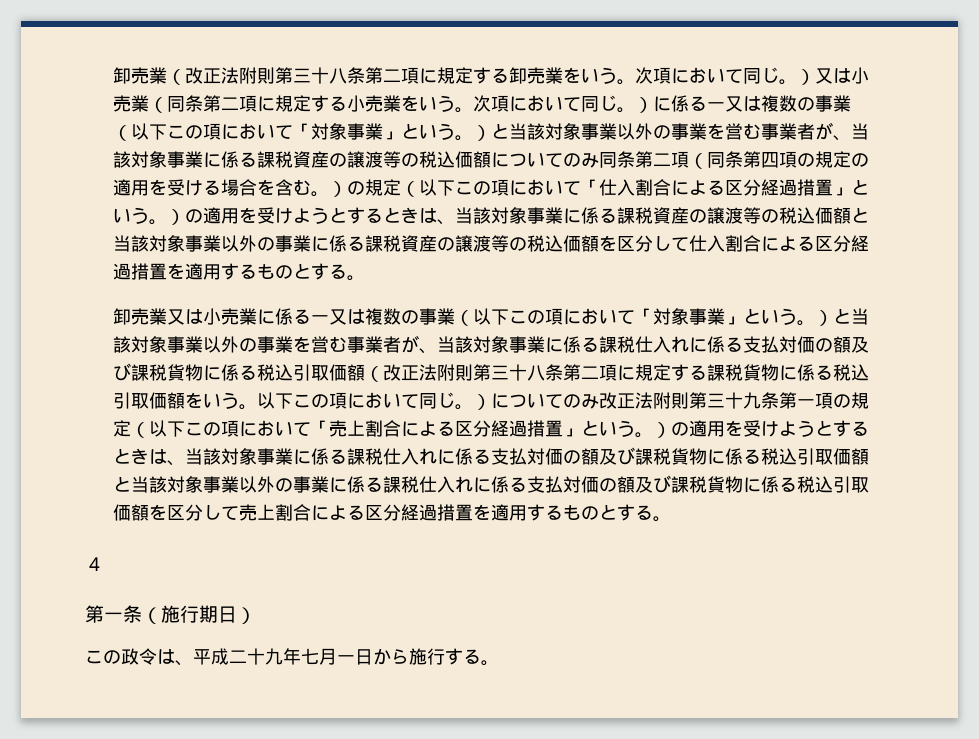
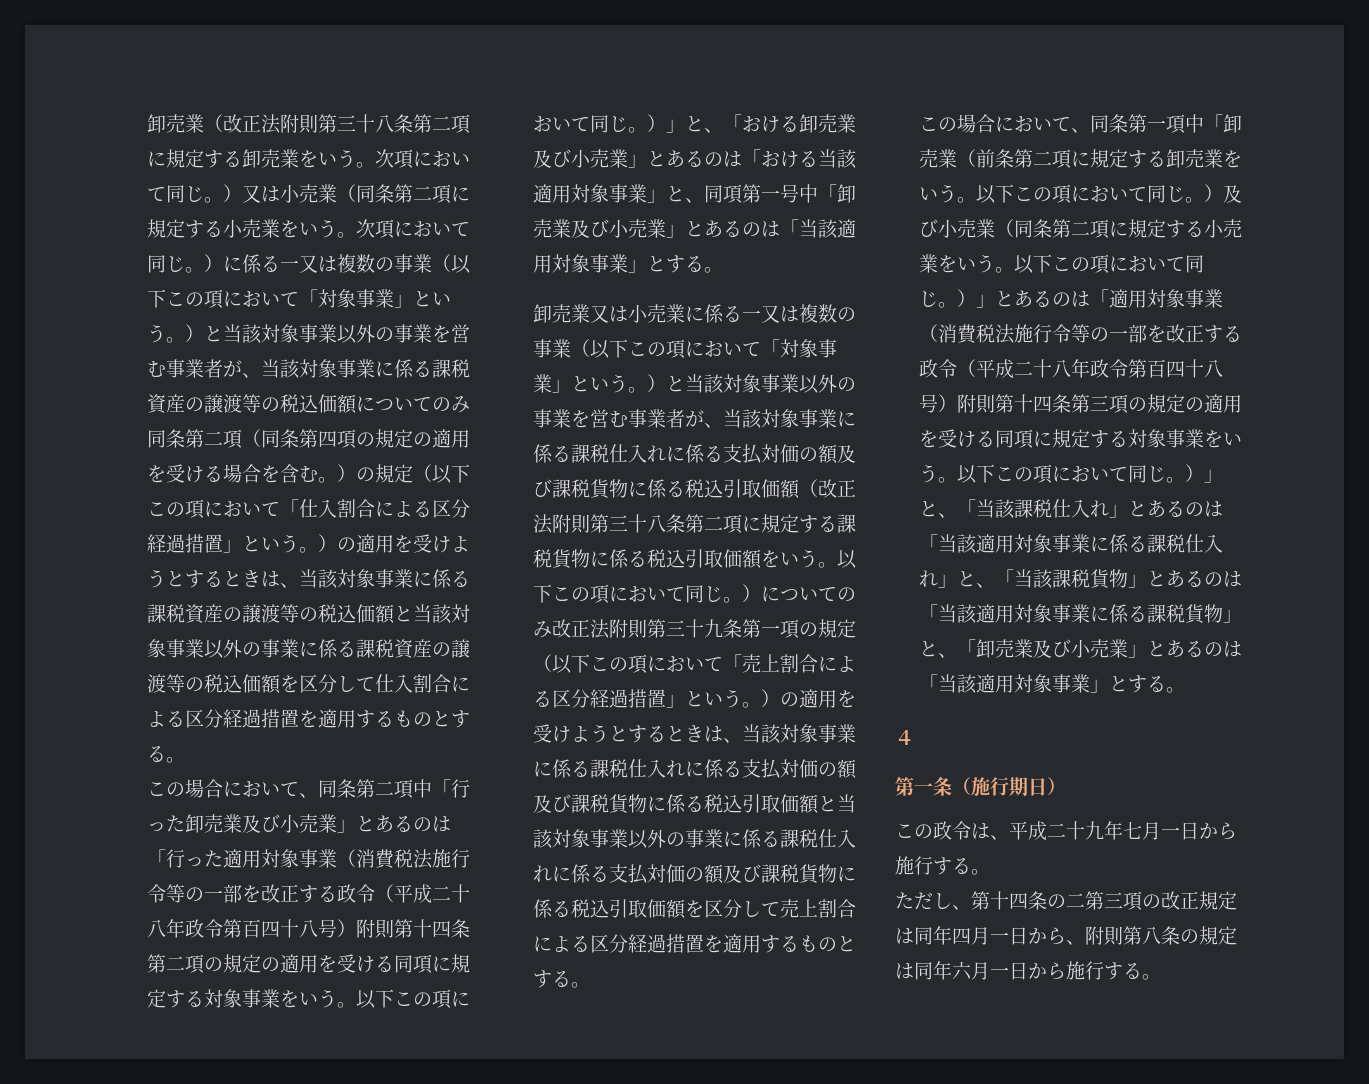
+ この場合において、同条第二項中「行った卸売業及び小売業」とあるのは「行った適用対象事業（消費税法施行令等の一部を改正する政令（平成二十八年政令第百四十八号）附則第十四条第二項の規定の適用を受ける同項に規定する対象事業をいう。以下この項において同じ。）」と、「おける卸売業及び小売業」とあるのは「おける当該適用対象事業」と、同項第一号中「卸売業及び小売業」とあるのは「当該適用対象事業」とする。
+ この場合において、同条第一項中「卸売業（前条第二項に規定する卸売業をいう。以下この項において同じ。）及び小売業（同条第二項に規定する小売業をいう。以下この項において同じ。）」とあるのは「適用対象事業（消費税法施行令等の一部を改正する政令（平成二十八年政令第百四十八号）附則第十四条第三項の規定の適用を受ける同項に規定する対象事業をいう。以下この項において同じ。）」と、「当該課税仕入れ」とあるのは「当該適用対象事業に係る課税仕入れ」と、「当該課税貨物」とあるのは「当該適用対象事業に係る課税貨物」と、「卸売業及び小売業」とあるのは「当該適用対象事業」とする。
+ ただし、第十四条の二第三項の改正規定は同年四月一日から、附則第八条の規定は同年六月一日から施行する。

